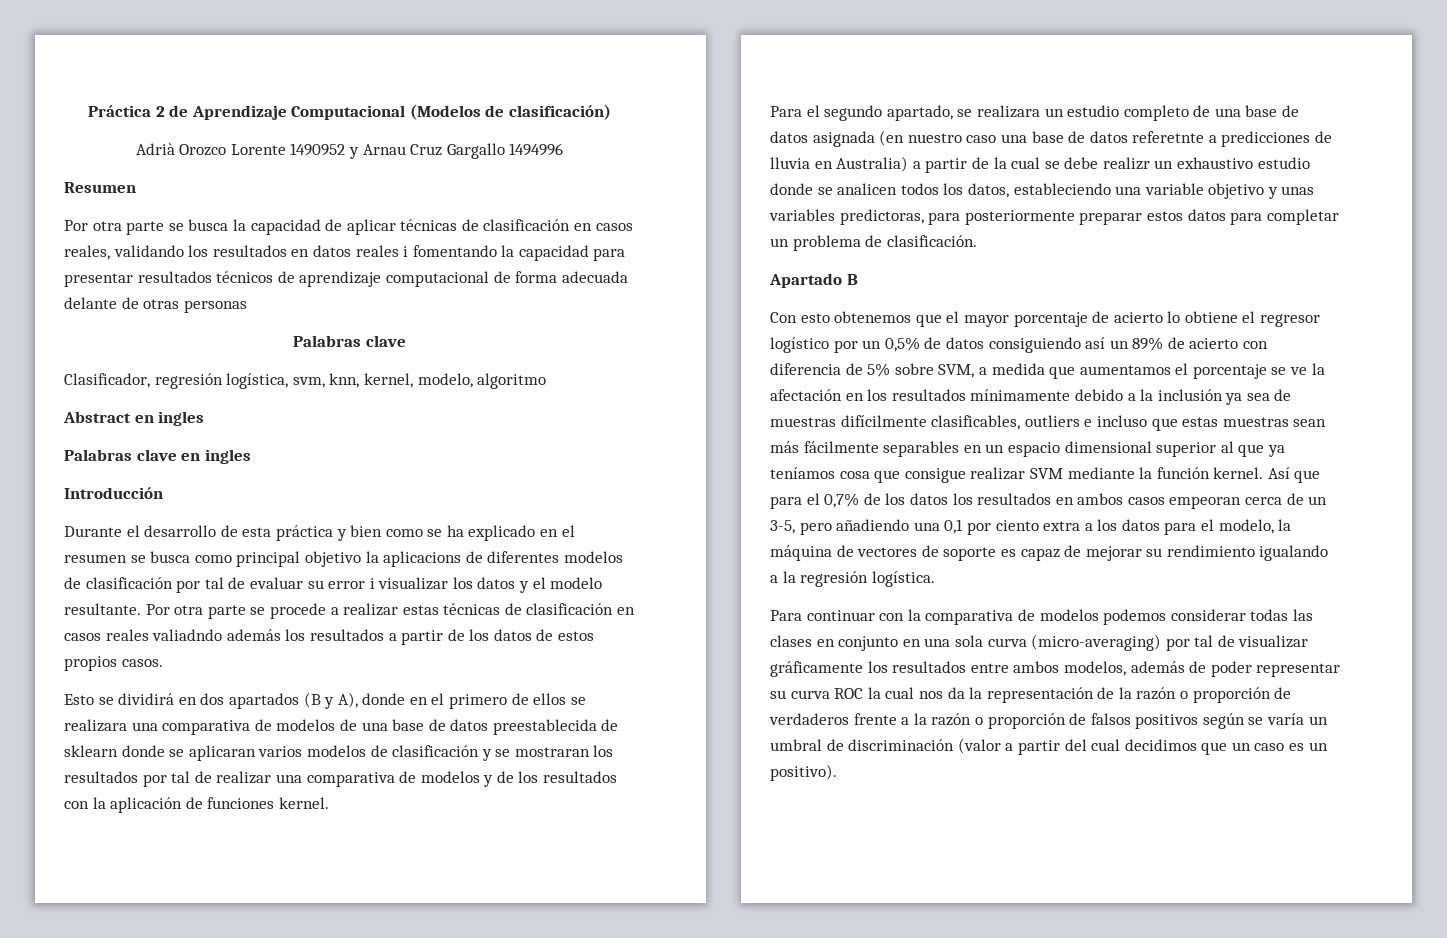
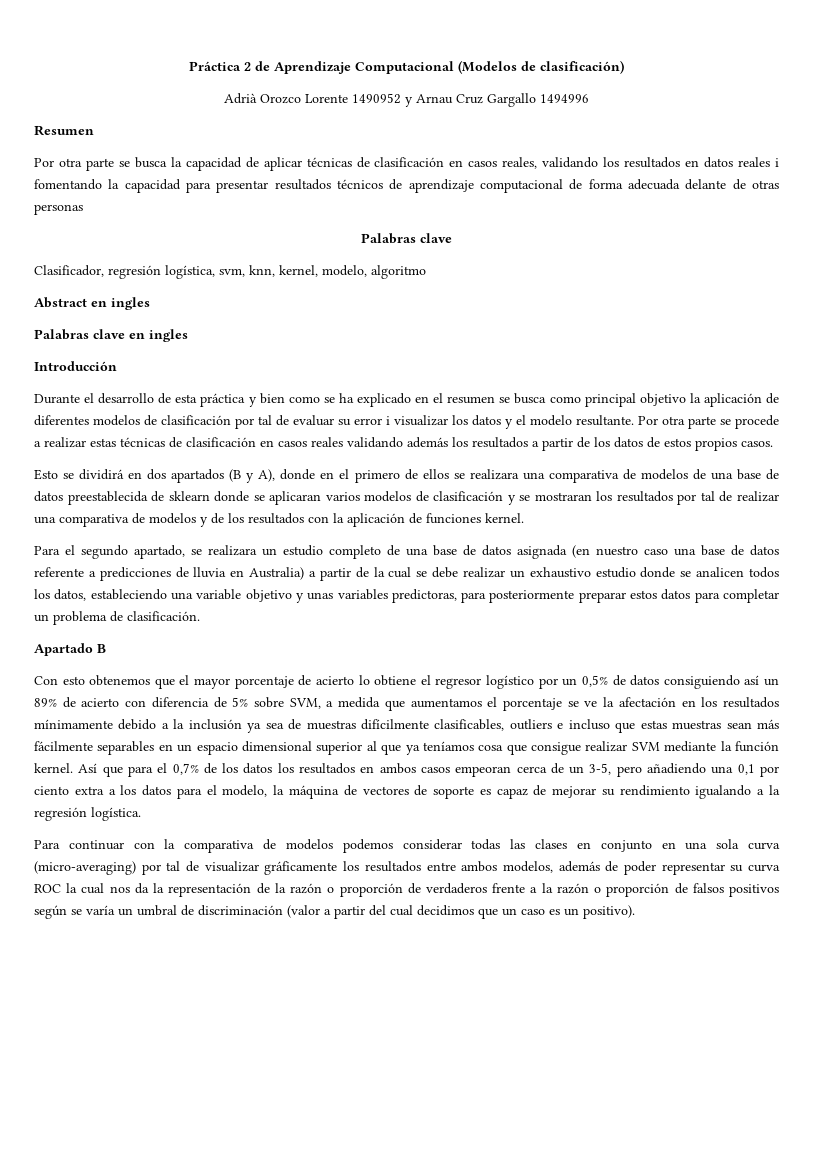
- Durante el desarrollo de esta práctica y bien como se ha explicado en el resumen se busca como principal objetivo la aplicacions de diferentes modelos de clasificación por tal de evaluar su error i visualizar los datos y el modelo resultante.
+ Durante el desarrollo de esta práctica y bien como se ha explicado en el resumen se busca como principal objetivo la aplicación de diferentes modelos de clasificación por tal de evaluar su error i visualizar los datos y el modelo resultante.
- Por otra parte se procede a realizar estas técnicas de clasificación en casos reales valiadndo además los resultados a partir de los datos de estos propios casos.
+ Por otra parte se procede a realizar estas técnicas de clasificación en casos reales validando además los resultados a partir de los datos de estos propios casos.
- Para el segundo apartado, se realizara un estudio completo de una base de datos asignada (en nuestro caso una base de datos referetnte a predicciones de lluvia en Australia) a partir de la cual se debe realizr un exhaustivo estudio donde se analicen todos los datos, estableciendo una variable objetivo y unas variables predictoras, para posteriormente preparar estos datos para completar un problema de clasificación.
+ Para el segundo apartado, se realizara un estudio completo de una base de datos asignada (en nuestro caso una base de datos referente a predicciones de lluvia en Australia) a partir de la cual se debe realizar un exhaustivo estudio donde se analicen todos los datos, estableciendo una variable objetivo y unas variables predictoras, para posteriormente preparar estos datos para completar un problema de clasificación.

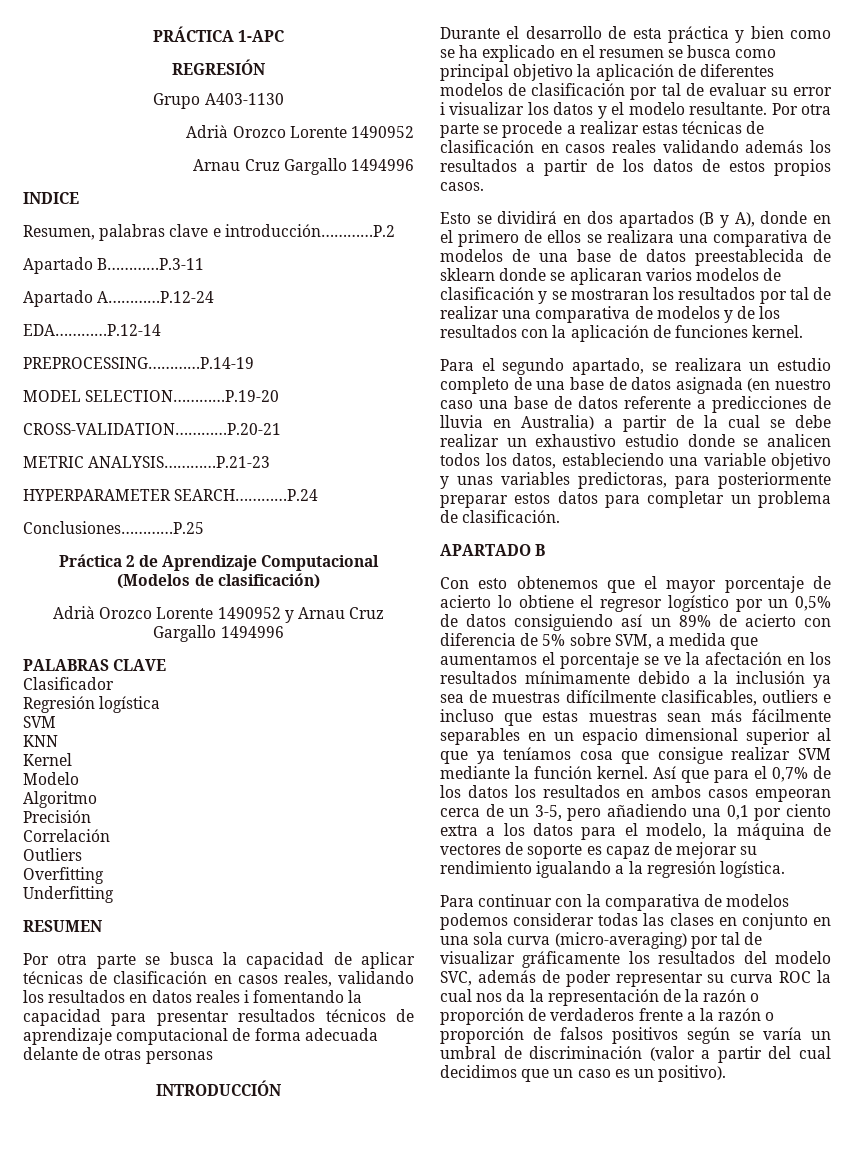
+ PRÁCTICA 1-APC
+ REGRESIÓN
+ Grupo A403-1130
+ Adrià Orozco Lorente 1490952
+ Arnau Cruz Gargallo 1494996
+ INDICE
+ Resumen, palabras clave e introducción…………P.2
+ Apartado B…………P.3-11
+ Apartado A…………P.12-24
+ EDA…………P.12-14
+ PREPROCESSING…………P.14-19
+ MODEL SELECTION…………P.19-20
+ CROSS-VALIDATION…………P.20-21
+ METRIC ANALYSIS…………P.21-23
+ HYPERPARAMETER SEARCH…………P.24
+ Conclusiones…………P.25
- Resumen
+ PALABRAS CLAVE
+ Clasificador
+ Regresión logística
+ SVM
+ KNN
+ Kernel
+ Modelo
+ Algoritmo
+ Precisión
+ Correlación
+ Outliers
+ Overfitting
+ Underfitting
+ RESUMEN
  Por otra parte se busca la capacidad de aplicar técnicas de clasificación en casos reales, validando los resultados en datos reales i fomentando la capacidad para presentar resultados técnicos de aprendizaje computacional de forma adecuada delante de otras personas
- Palabras clave
- Clasificador, regresión logística, svm, knn, kernel, modelo, algoritmo
- Abstract en ingles
- Palabras clave en ingles
- Introducción
+ INTRODUCCIÓN
- Apartado B
+ APARTADO B
- Para continuar con la comparativa de modelos podemos considerar todas las clases en conjunto en una sola curva (micro-averaging) por tal de visualizar gráficamente los resultados entre ambos modelos, además de poder representar su curva ROC la cual nos da la representación de la razón o proporción de verdaderos frente a la razón o proporción de falsos positivos según se varía un umbral de discriminación (valor a partir del cual decidimos que un caso es un positivo).
+ Para continuar con la comparativa de modelos podemos considerar todas las clases en conjunto en una sola curva (micro-averaging) por tal de visualizar gráficamente los resultados del modelo SVC, además de poder representar su curva ROC la cual nos da la representación de la razón o proporción de verdaderos frente a la razón o proporción de falsos positivos según se varía un umbral de discriminación (valor a partir del cual decidimos que un caso es un positivo).

